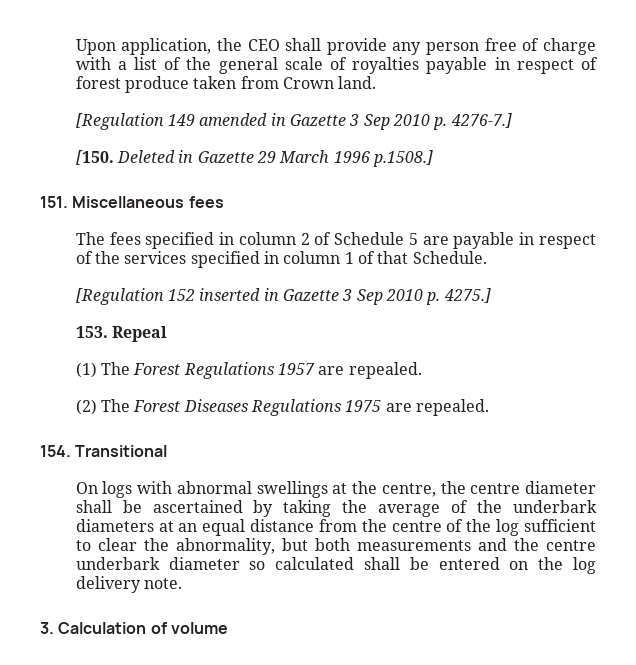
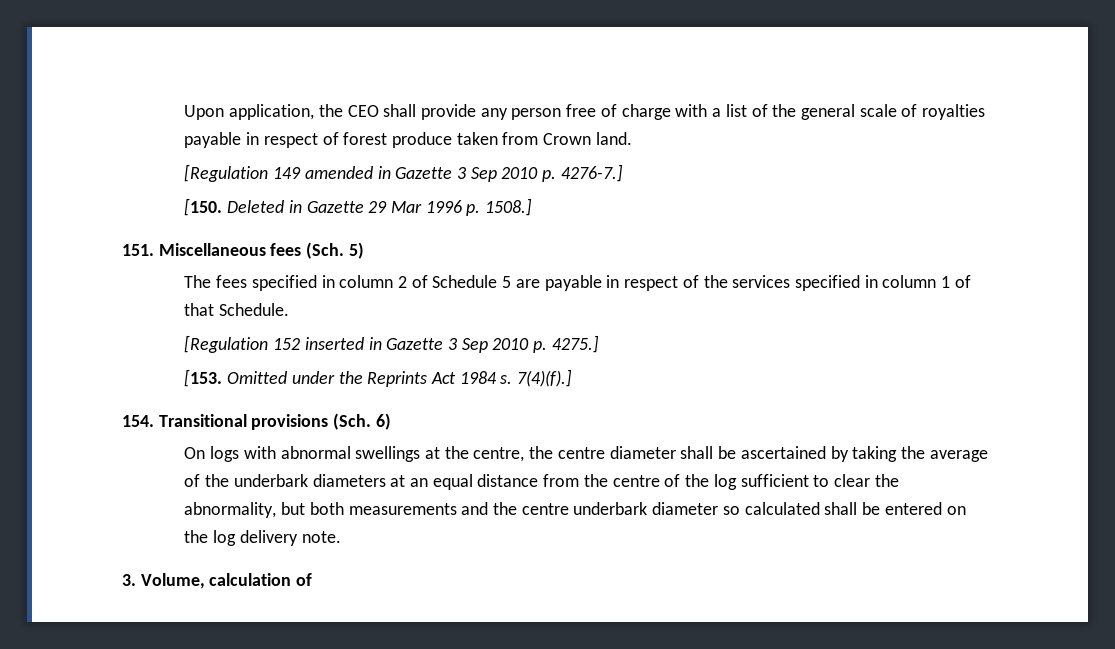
- [150. Deleted in Gazette 29 March 1996 p.1508.]
+ [150. Deleted in Gazette 29 Mar 1996 p. 1508.]
- 151. Miscellaneous fees
+ 151. Miscellaneous fees (Sch. 5)
- 153. Repeal
- (1) The Forest Regulations 1957 are repealed.
- (2) The Forest Diseases Regulations 1975 are repealed.
+ [153. Omitted under the Reprints Act 1984 s. 7(4)(f).]
- 154. Transitional
+ 154. Transitional provisions (Sch. 6)
- 3. Calculation of volume
+ 3. Volume, calculation of

